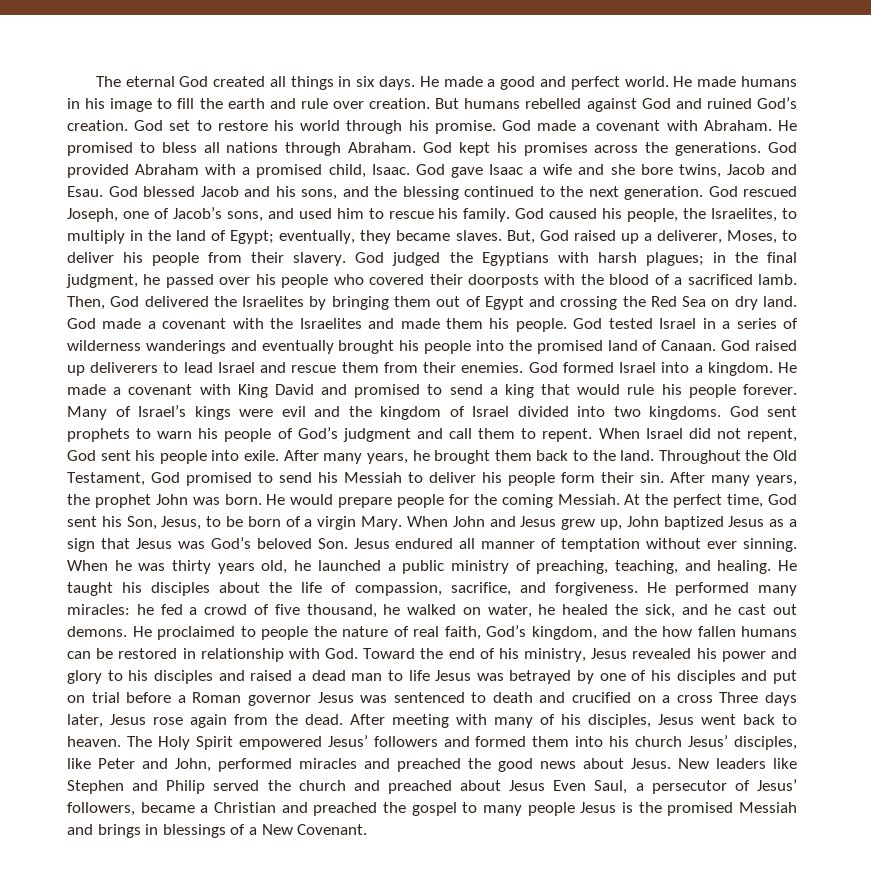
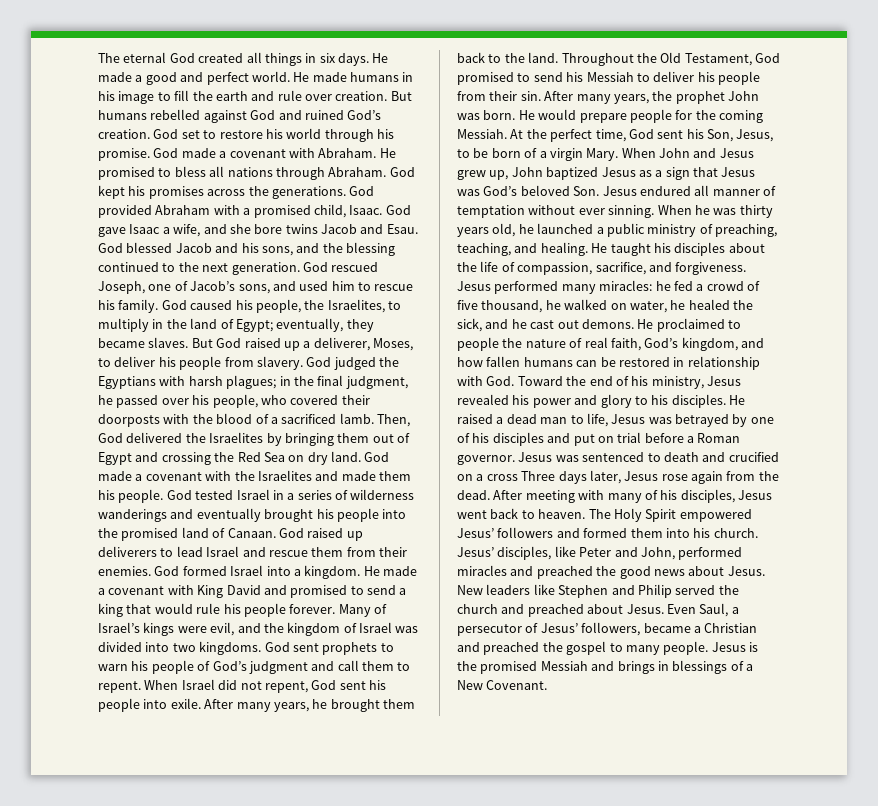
- God gave Isaac a wife and she bore twins, Jacob and Esau.
+ God gave Isaac a wife, and she bore twins Jacob and Esau.
- But, God raised up a deliverer, Moses, to deliver his people from their slavery.
+ But God raised up a deliverer, Moses, to deliver his people from slavery.
- God judged the Egyptians with harsh plagues; in the final judgment, he passed over his people who covered their doorposts with the blood of a sacrificed lamb.
+ God judged the Egyptians with harsh plagues; in the final judgment, he passed over his people, who covered their doorposts with the blood of a sacrificed lamb.
- Many of Israel’s kings were evil and the kingdom of Israel divided into two kingdoms.
+ Many of Israel’s kings were evil, and the kingdom of Israel was divided into two kingdoms.
- Throughout the Old Testament, God promised to send his Messiah to deliver his people form their sin.
+ Throughout the Old Testament, God promised to send his Messiah to deliver his people from their sin.
- He performed many miracles: he fed a crowd of five thousand, he walked on water, he healed the sick, and he cast out demons.
+ Jesus performed many miracles: he fed a crowd of five thousand, he walked on water, he healed the sick, and he cast out demons.
- He proclaimed to people the nature of real faith, God’s kingdom, and the how fallen humans can be restored in relationship with God. Toward the end of his ministry, Jesus revealed his power and glory to his disciples and raised a dead man to life Jesus was betrayed by one of his disciples and put on trial before a Roman governor Jesus was sentenced to death and crucified on a cross Three days later, Jesus rose again from the dead.
+ He proclaimed to people the nature of real faith, God’s kingdom, and how fallen humans can be restored in relationship with God. Toward the end of his ministry, Jesus revealed his power and glory to his disciples. He raised a dead man to life, Jesus was betrayed by one of his disciples and put on trial before a Roman governor. Jesus was sentenced to death and crucified on a cross Three days later, Jesus rose again from the dead.
- The Holy Spirit empowered Jesus’ followers and formed them into his church Jesus’ disciples, like Peter and John, performed miracles and preached the good news about Jesus.
+ The Holy Spirit empowered Jesus’ followers and formed them into his church. Jesus’ disciples, like Peter and John, performed miracles and preached the good news about Jesus.
- New leaders like Stephen and Philip served the church and preached about Jesus Even Saul, a persecutor of Jesus’ followers, became a Christian and preached the gospel to many people Jesus is the promised Messiah and brings in blessings of a New Covenant.
+ New leaders like Stephen and Philip served the church and preached about Jesus. Even Saul, a persecutor of Jesus’ followers, became a Christian and preached the gospel to many people. Jesus is the promised Messiah and brings in blessings of a New Covenant.

